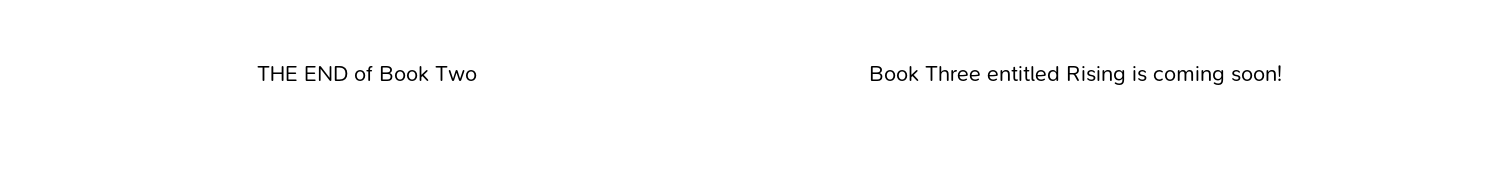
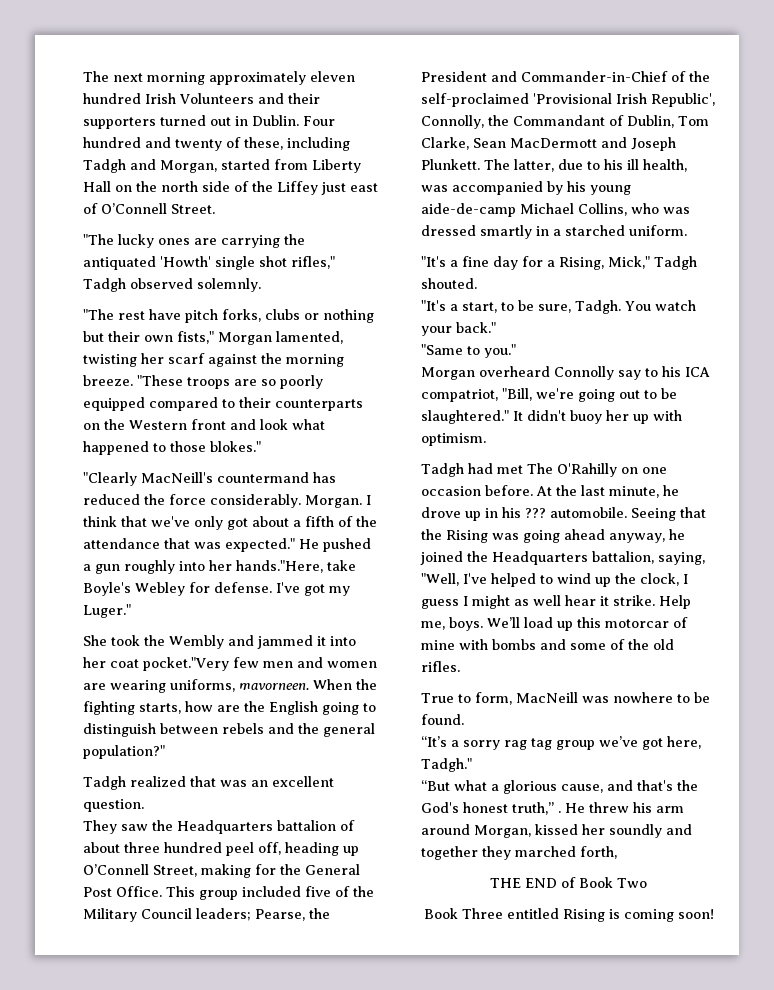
+ The next morning approximately eleven hundred Irish Volunteers and their supporters turned out in Dublin. Four hundred and twenty of these, including Tadgh and Morgan, started from Liberty Hall on the north side of the Liffey just east of O’Connell Street.
+ "The lucky ones are carrying the antiquated 'Howth' single shot rifles," Tadgh observed solemnly.
+ "The rest have pitch forks, clubs or nothing but their own fists," Morgan lamented, twisting her scarf against the morning breeze. "These troops are so poorly equipped compared to their counterparts on the Western front and look what happened to those blokes."
+ "Clearly MacNeill's countermand has reduced the force considerably. Morgan. I think that we've only got about a fifth of the attendance that was expected." He pushed a gun roughly into her hands."Here, take Boyle's Webley for defense. I've got my Luger."
+ She took the Wembly and jammed it into her coat pocket."Very few men and women are wearing uniforms, mavorneen. When the fighting starts, how are the English going to distinguish between rebels and the general population?"
+ Tadgh realized that was an excellent question.
+ They saw the Headquarters battalion of about three hundred peel off, heading up O’Connell Street, making for the General Post Office. This group included five of the Military Council leaders; Pearse, the President and Commander-in-Chief of the self-proclaimed 'Provisional Irish Republic', Connolly, the Commandant of Dublin, Tom Clarke, Sean MacDermott and Joseph Plunkett. The latter, due to his ill health, was accompanied by his young aide-de-camp Michael Collins, who was dressed smartly in a starched uniform.
+ "It's a fine day for a Rising, Mick," Tadgh shouted.
+ "It's a start, to be sure, Tadgh. You watch your back."
+ "Same to you."
+ Morgan overheard Connolly say to his ICA compatriot, "Bill, we're going out to be slaughtered." It didn't buoy her up with optimism.
+ Tadgh had met The O'Rahilly on one occasion before. At the last minute, he drove up in his ??? automobile. Seeing that the Rising was going ahead anyway, he joined the Headquarters battalion, saying, "Well, I've helped to wind up the clock, I guess I might as well hear it strike. Help me, boys. We’ll load up this motorcar of mine with bombs and some of the old rifles.
+ True to form, MacNeill was nowhere to be found.
+ “It’s a sorry rag tag group we’ve got here, Tadgh."
+ “But what a glorious cause, and that's the God's honest truth,” . He threw his arm around Morgan, kissed her soundly and together they marched forth,

